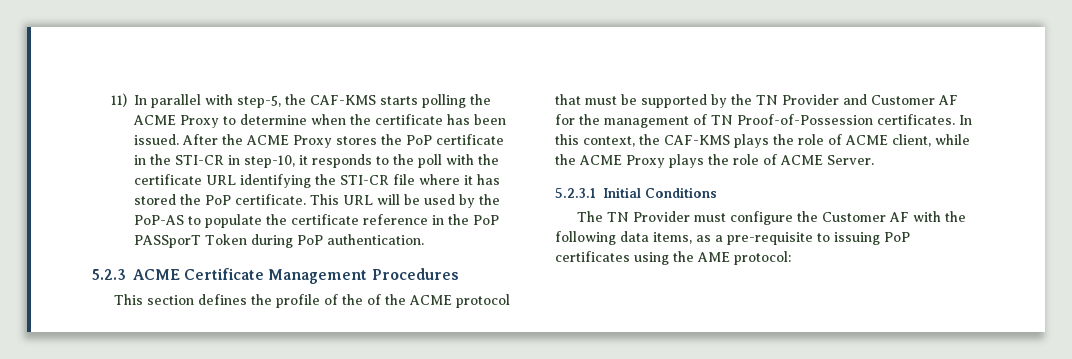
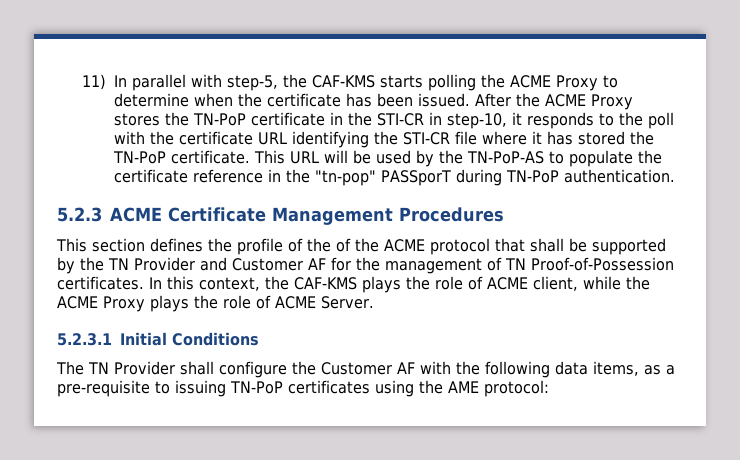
- After the ACME Proxy stores the PoP certificate in the STI-CR in step-10, it responds to the poll with the certificate URL identifying the STI-CR file where it has stored the PoP certificate.
+ After the ACME Proxy stores the TN-PoP certificate in the STI-CR in step-10, it responds to the poll with the certificate URL identifying the STI-CR file where it has stored the TN-PoP certificate.
- This URL will be used by the PoP-AS to populate the certificate reference in the PoP PASSporT Token during PoP authentication.
+ This URL will be used by the TN-PoP-AS to populate the certificate reference in the "tn-pop" PASSporT during TN-PoP authentication.
- This section defines the profile of the of the ACME protocol that must be supported by the TN Provider and Customer AF for the management of TN Proof-of-Possession certificates.
+ This section defines the profile of the of the ACME protocol that shall be supported by the TN Provider and Customer AF for the management of TN Proof-of-Possession certificates.
- The TN Provider must configure the Customer AF with the following data items, as a pre-requisite to issuing PoP certificates using the AME protocol:
+ The TN Provider shall configure the Customer AF with the following data items, as a pre-requisite to issuing TN-PoP certificates using the AME protocol:

